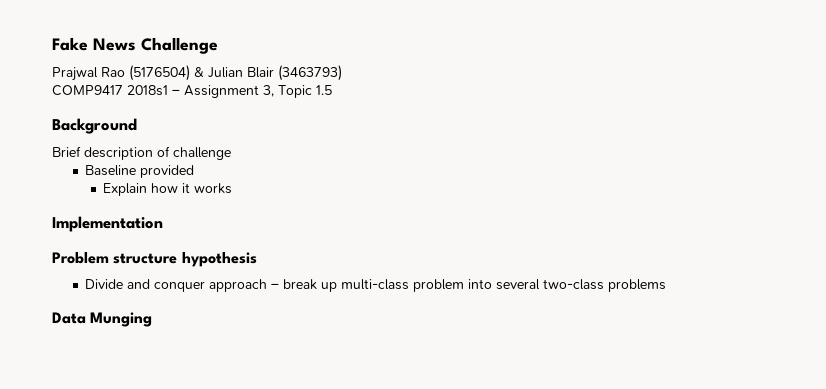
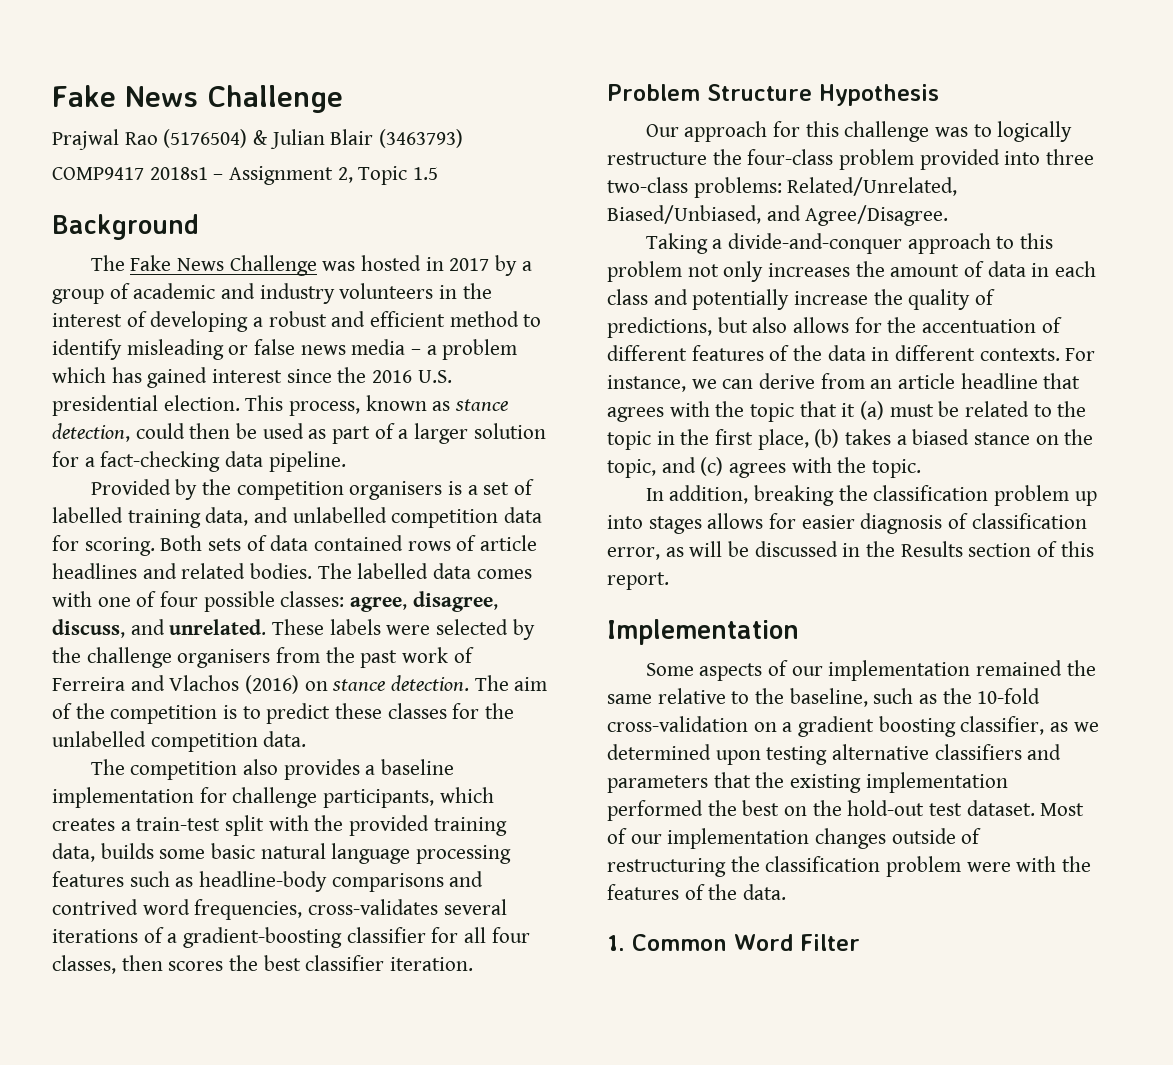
- COMP9417 2018s1 – Assignment 3, Topic 1.5
+ COMP9417 2018s1 – Assignment 2, Topic 1.5
- Brief description of challenge
- Baseline provided
- Explain how it works
+ The Fake News Challenge was hosted in 2017 by a group of academic and industry volunteers in the interest of developing a robust and efficient method to identify misleading or false news media – a problem which has gained interest since the 2016 U.S. presidential election. This process, known as stance detection, could then be used as part of a larger solution for a fact-checking data pipeline.
+ Provided by the competition organisers is a set of labelled training data, and unlabelled competition data for scoring. Both sets of data contained rows of article headlines and related bodies. The labelled data comes with one of four possible classes: agree, disagree, discuss, and unrelated. These labels were selected by the challenge organisers from the past work of Ferreira and Vlachos (2016) on stance detection. The aim of the competition is to predict these classes for the unlabelled competition data.
+ The competition also provides a baseline implementation for challenge participants, which creates a train-test split with the provided training data, builds some basic natural language processing features such as headline-body comparisons and contrived word frequencies, cross-validates several iterations of a gradient-boosting classifier for all four classes, then scores the best classifier iteration.
+ Problem Structure Hypothesis
+ Our approach for this challenge was to logically restructure the four-class problem provided into three two-class problems: Related/Unrelated, Biased/Unbiased, and Agree/Disagree.
+ Taking a divide-and-conquer approach to this problem not only increases the amount of data in each class and potentially increase the quality of predictions, but also allows for the accentuation of different features of the data in different contexts. For instance, we can derive from an article headline that agrees with the topic that it (a) must be related to the topic in the first place, (b) takes a biased stance on the topic, and (c) agrees with the topic.
+ In addition, breaking the classification problem up into stages allows for easier diagnosis of classification error, as will be discussed in the Results section of this report.
  Implementation
- Problem structure hypothesis
- Divide and conquer approach – break up multi-class problem into several two-class problems
- Data Munging
+ Some aspects of our implementation remained the same relative to the baseline, such as the 10-fold cross-validation on a gradient boosting classifier, as we determined upon testing alternative classifiers and parameters that the existing implementation performed the best on the hold-out test dataset. Most of our implementation changes outside of restructuring the classification problem were with the features of the data.
+ 1. Common Word Filter

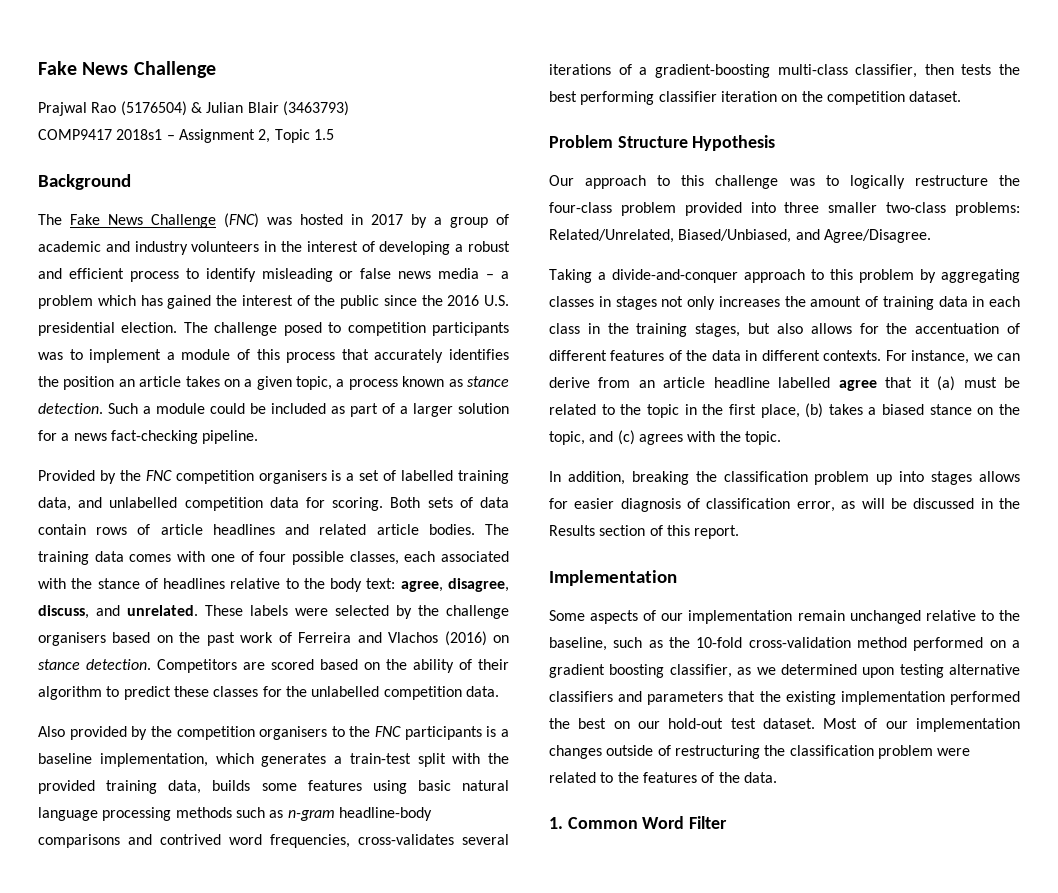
- The Fake News Challenge was hosted in 2017 by a group of academic and industry volunteers in the interest of developing a robust and efficient method to identify misleading or false news media – a problem which has gained interest since the 2016 U.S. presidential election.
+ The Fake News Challenge (FNC) was hosted in 2017 by a group of academic and industry volunteers in the interest of developing a robust and efficient process to identify misleading or false news media – a problem which has gained the interest of the public since the 2016 U.S. presidential election.
- This process, known as stance detection, could then be used as part of a larger solution for a fact-checking data pipeline.
+ The challenge posed to competition participants was to implement a module of this process that accurately identifies the position an article takes on a given topic, a process known as stance detection. Such a module could be included as part of a larger solution for a news fact-checking pipeline.
- Provided by the competition organisers is a set of labelled training data, and unlabelled competition data for scoring.
+ Provided by the FNC competition organisers is a set of labelled training data, and unlabelled competition data for scoring.
- Both sets of data contained rows of article headlines and related bodies.
+ Both sets of data contain rows of article headlines and related article bodies.
- The labelled data comes with one of four possible classes: agree, disagree, discuss, and unrelated.
+ The training data comes with one of four possible classes, each associated with the stance of headlines relative to the body text: agree, disagree, discuss, and unrelated.
- These labels were selected by the challenge organisers from the past work of Ferreira and Vlachos (2016) on stance detection.
+ These labels were selected by the challenge organisers based on the past work of Ferreira and Vlachos (2016) on stance detection.
- The aim of the competition is to predict these classes for the unlabelled competition data.
+ Competitors are scored based on the ability of their algorithm to predict these classes for the unlabelled competition data.
- The competition also provides a baseline implementation for challenge participants, which creates a train-test split with the provided training data, builds some basic natural language processing features such as headline-body comparisons and contrived word frequencies, cross-validates several iterations of a gradient-boosting classifier for all four classes, then scores the best classifier iteration.
+ Also provided by the competition organisers to the FNC participants is a baseline implementation, which generates a train-test split with the provided training data, builds some features using basic natural language processing methods such as n-gram headline-body comparisons and contrived word frequencies, cross-validates several iterations of a gradient-boosting multi-class classifier, then tests the best performing classifier iteration on the competition dataset.
- Our approach for this challenge was to logically restructure the four-class problem provided into three two-class problems: Related/Unrelated, Biased/Unbiased, and Agree/Disagree.
+ Our approach to this challenge was to logically restructure the four-class problem provided into three smaller two-class problems: Related/Unrelated, Biased/Unbiased, and Agree/Disagree.
- Taking a divide-and-conquer approach to this problem not only increases the amount of data in each class and potentially increase the quality of predictions, but also allows for the accentuation of different features of the data in different contexts.
+ Taking a divide-and-conquer approach to this problem by aggregating classes in stages not only increases the amount of training data in each class in the training stages, but also allows for the accentuation of different features of the data in different contexts.
- For instance, we can derive from an article headline that agrees with the topic that it (a) must be related to the topic in the first place, (b) takes a biased stance on the topic, and (c) agrees with the topic.
+ For instance, we can derive from an article headline labelled agree that it (a) must be related to the topic in the first place, (b) takes a biased stance on the topic, and (c) agrees with the topic.
- Some aspects of our implementation remained the same relative to the baseline, such as the 10-fold cross-validation on a gradient boosting classifier, as we determined upon testing alternative classifiers and parameters that the existing implementation performed the best on the hold-out test dataset.
+ Some aspects of our implementation remain unchanged relative to the baseline, such as the 10-fold cross-validation method performed on a gradient boosting classifier, as we determined upon testing alternative classifiers and parameters that the existing implementation performed the best on our hold-out test dataset.
- Most of our implementation changes outside of restructuring the classification problem were with the features of the data.
+ Most of our implementation changes outside of restructuring the classification problem were related to the features of the data.

